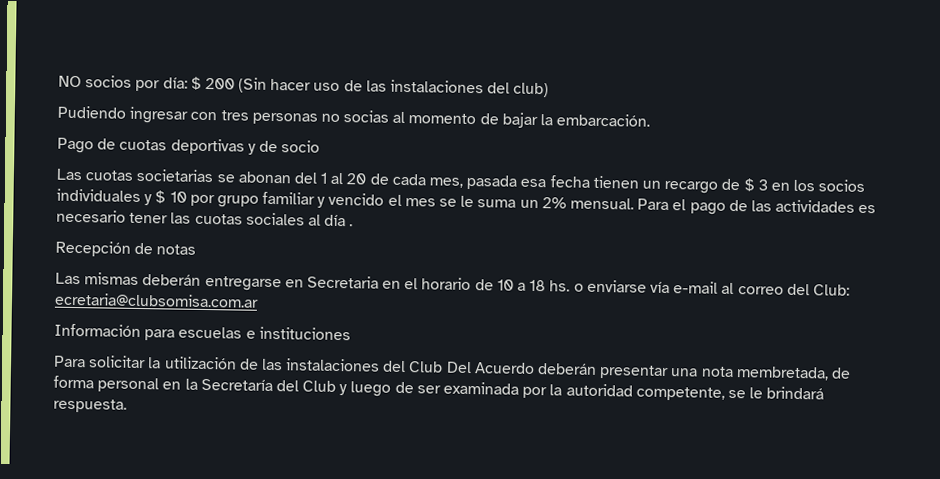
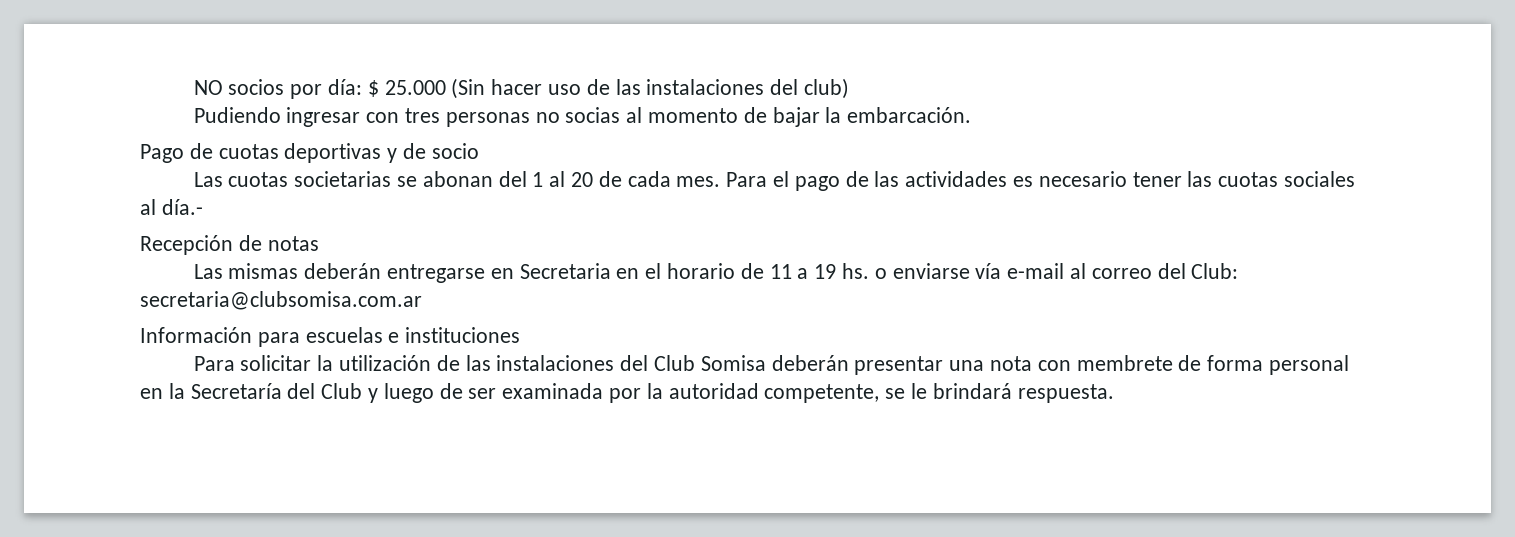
- NO socios por día: $ 200 (Sin hacer uso de las instalaciones del club)
+ NO socios por día: $ 25.000 (Sin hacer uso de las instalaciones del club)
- Las cuotas societarias se abonan del 1 al 20 de cada mes, pasada esa fecha tienen un recargo de $ 3 en los socios individuales y $ 10 por grupo familiar y vencido el mes se le suma un 2% mensual.
+ Las cuotas societarias se abonan del 1 al 20 de cada mes.
- Para el pago de las actividades es necesario tener las cuotas sociales al día .
+ Para el pago de las actividades es necesario tener las cuotas sociales al día.-
- Las mismas deberán entregarse en Secretaria en el horario de 10 a 18 hs. o enviarse vía e-mail al correo del Club: ecretaria@clubsomisa.com.ar
+ Las mismas deberán entregarse en Secretaria en el horario de 11 a 19 hs. o enviarse vía e-mail al correo del Club: secretaria@clubsomisa.com.ar
- Para solicitar la utilización de las instalaciones del Club Del Acuerdo deberán presentar una nota membretada, de forma personal en la Secretaría del Club y luego de ser examinada por la autoridad competente, se le brindará respuesta.
+ Para solicitar la utilización de las instalaciones del Club Somisa deberán presentar una nota con membrete de forma personal en la Secretaría del Club y luego de ser examinada por la autoridad competente, se le brindará respuesta.

